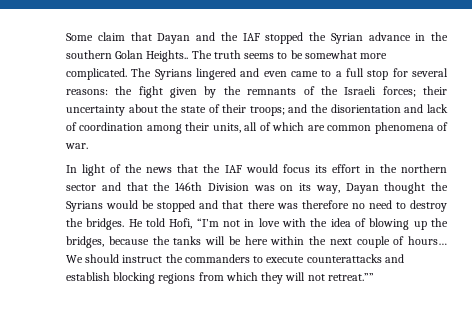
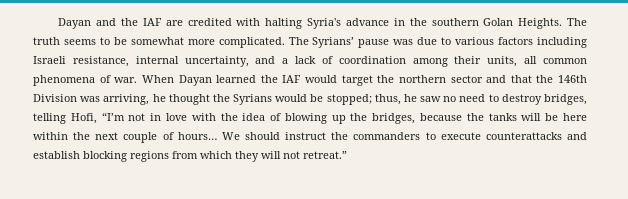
- Some claim that Dayan and the IAF stopped the Syrian advance in the southern Golan Heights..
+ Dayan and the IAF are credited with halting Syria's advance in the southern Golan Heights.
- The Syrians lingered and even came to a full stop for several reasons: the fight given by the remnants of the Israeli forces; their uncertainty about the state of their troops; and the disorientation and lack of coordination among their units, all of which are common phenomena of war.
- In light of the news that the IAF would focus its effort in the northern sector and that the 146th Division was on its way, Dayan thought the Syrians would be stopped and that there was therefore no need to destroy the bridges. He told Hofi, “I’m not in love with the idea of blowing up the bridges, because the tanks will be here within the next couple of hours…
+ The Syrians’ pause was due to various factors including Israeli resistance, internal uncertainty, and a lack of coordination among their units, all common phenomena of war. When Dayan learned the IAF would target the northern sector and that the 146th Division was arriving, he thought the Syrians would be stopped; thus, he saw no need to destroy bridges, telling Hofi, “I’m not in love with the idea of blowing up the bridges, because the tanks will be here within the next couple of hours…
- We should instruct the commanders to execute counterattacks and establish blocking regions from which they will not retreat.””
+ We should instruct the commanders to execute counterattacks and establish blocking regions from which they will not retreat.”

